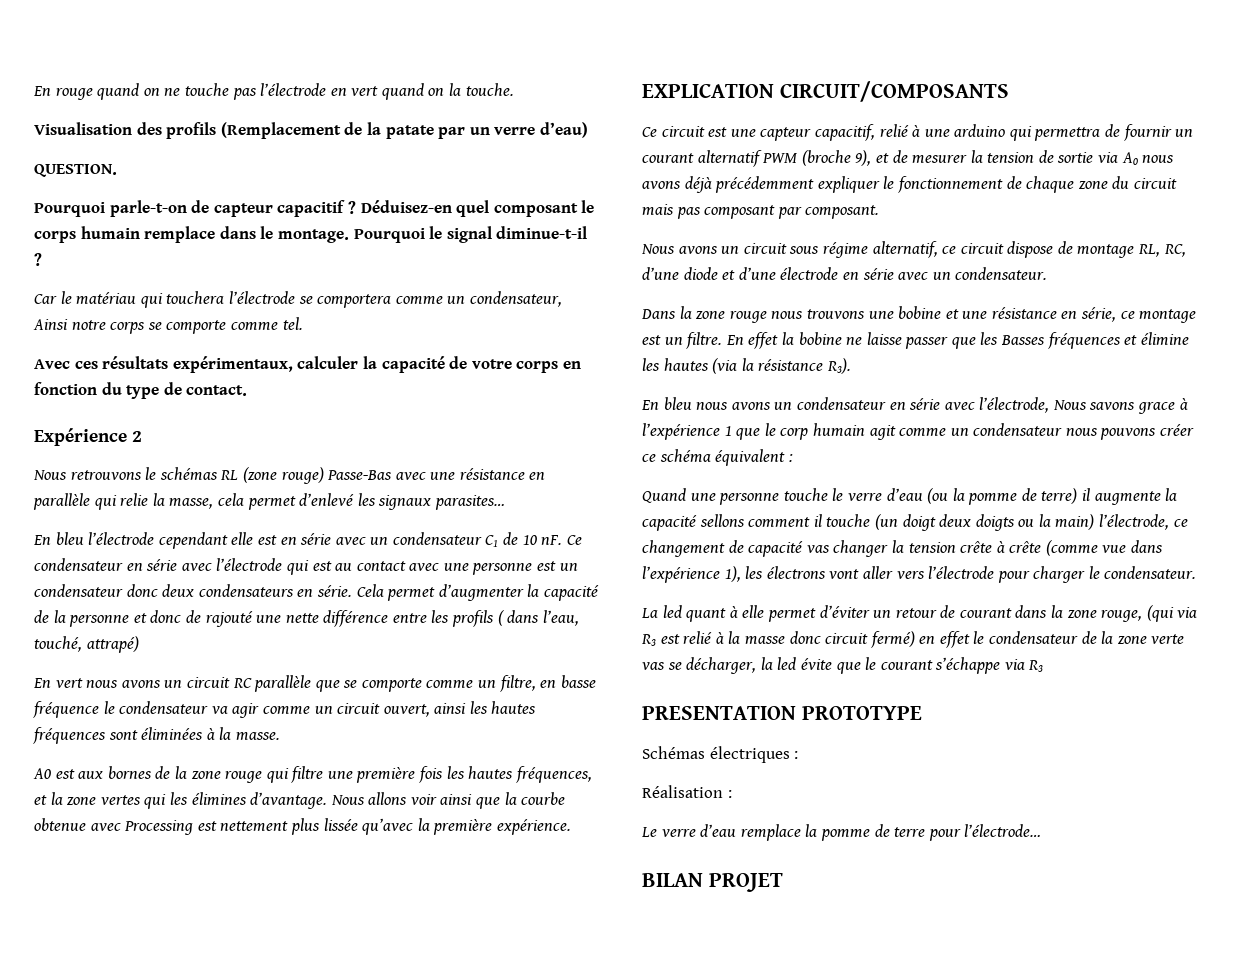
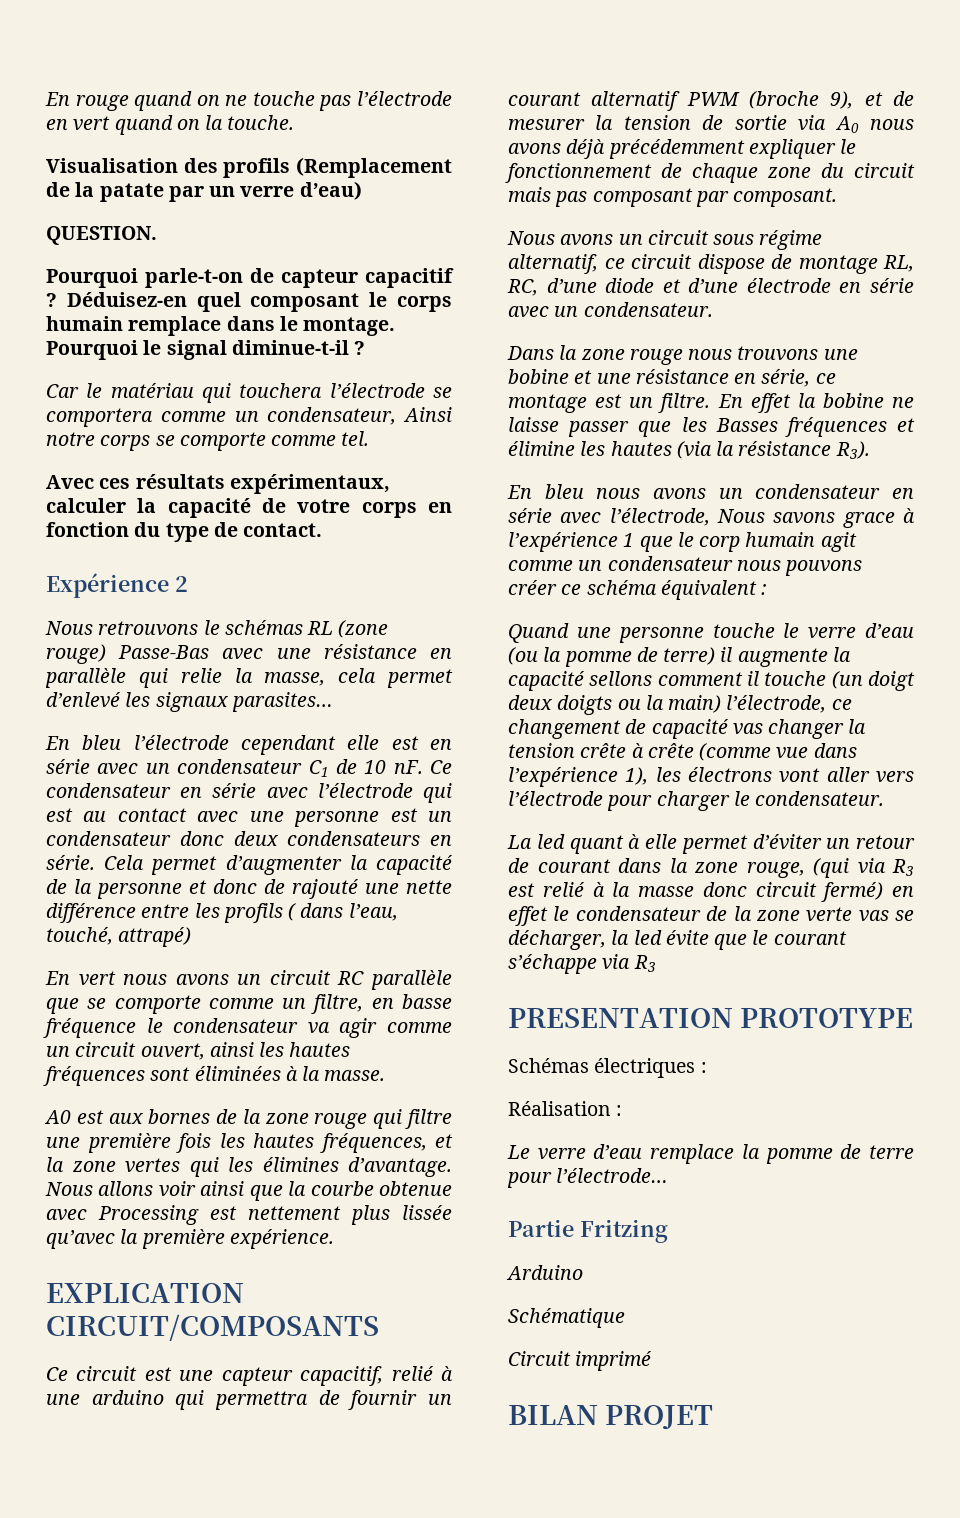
+ Partie Fritzing
+ Arduino
+ Schématique
+ Circuit imprimé

